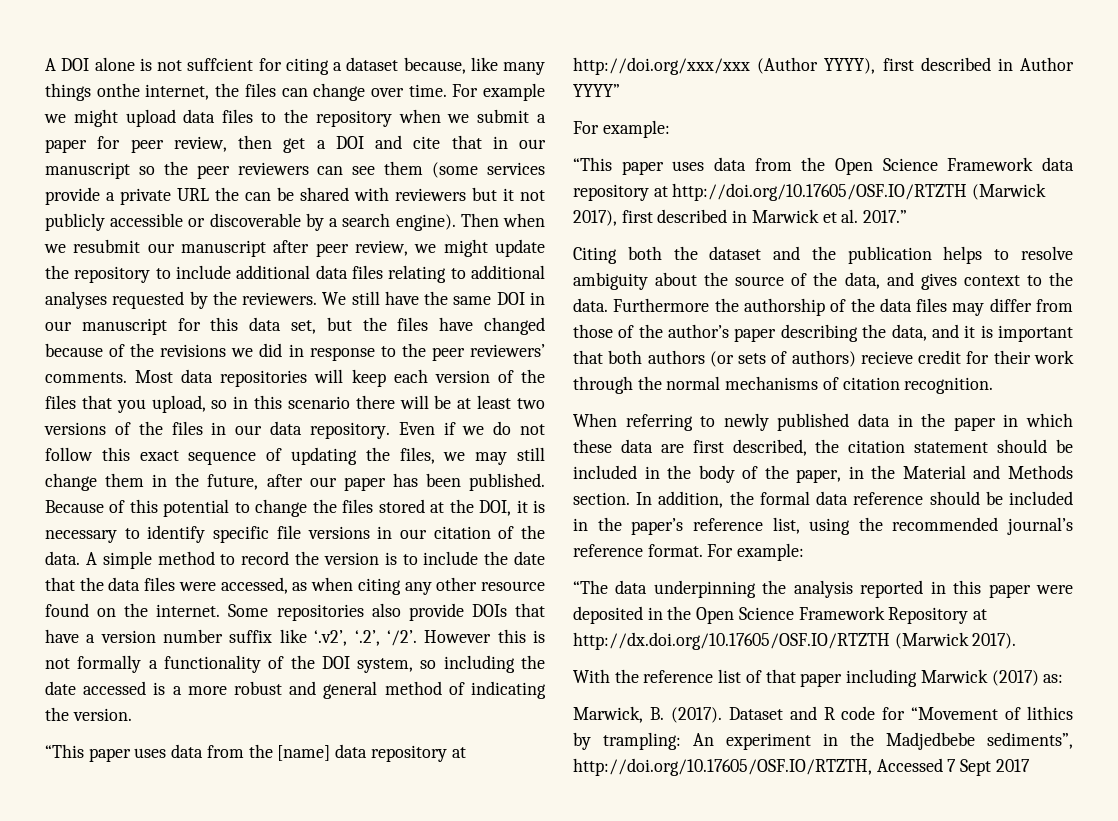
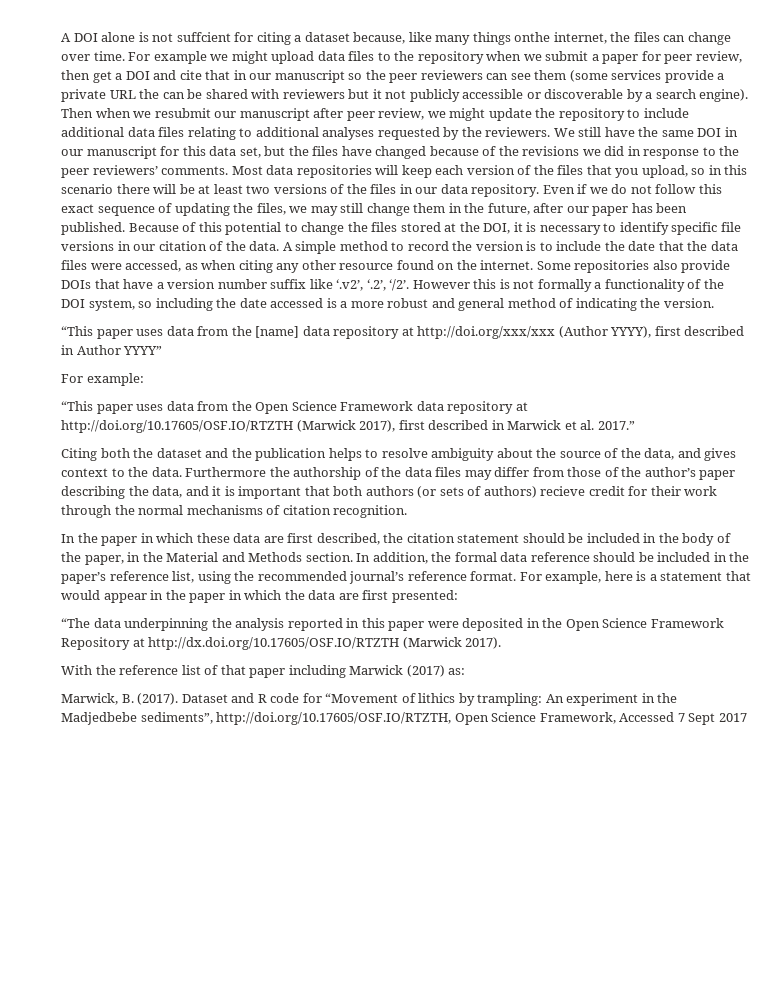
- When referring to newly published data in the paper in which these data are first described, the citation statement should be included in the body of the paper, in the Material and Methods section.
+ In the paper in which these data are first described, the citation statement should be included in the body of the paper, in the Material and Methods section.
- In addition, the formal data reference should be included in the paper’s reference list, using the recommended journal’s reference format. For example:
+ In addition, the formal data reference should be included in the paper’s reference list, using the recommended journal’s reference format. For example, here is a statement that would appear in the paper in which the data are first presented:
- Dataset and R code for “Movement of lithics by trampling: An experiment in the Madjedbebe sediments”, http://doi.org/10.17605/OSF.IO/RTZTH, Accessed 7 Sept 2017
+ Dataset and R code for “Movement of lithics by trampling: An experiment in the Madjedbebe sediments”, http://doi.org/10.17605/OSF.IO/RTZTH, Open Science Framework, Accessed 7 Sept 2017

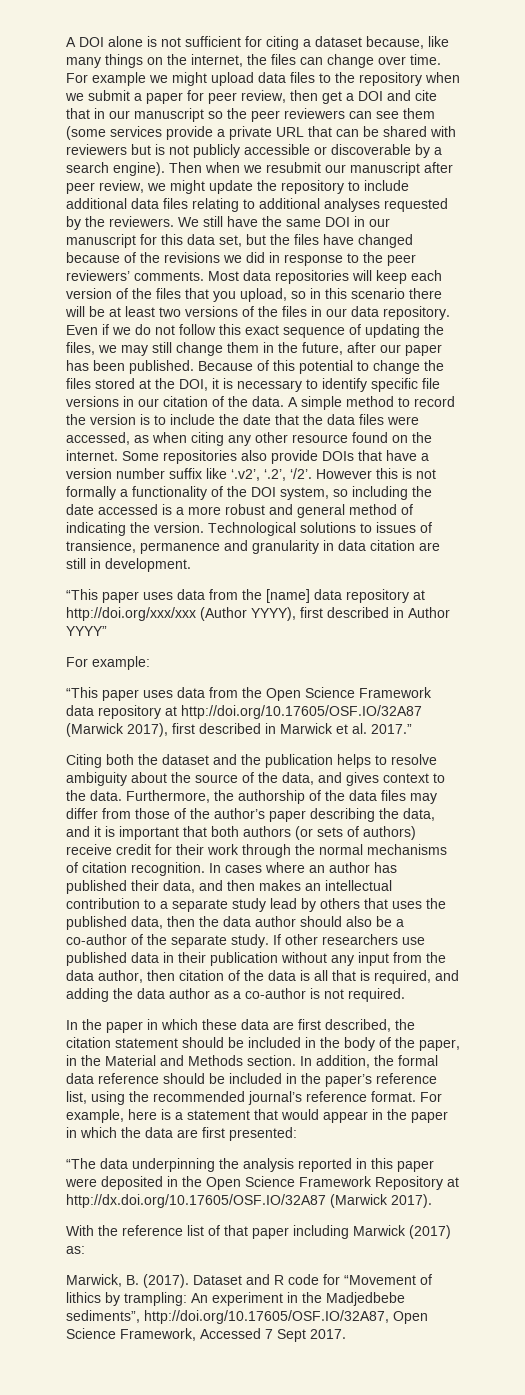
- A DOI alone is not suffcient for citing a dataset because, like many things onthe internet, the files can change over time.
+ A DOI alone is not sufficient for citing a dataset because, like many things on the internet, the files can change over time.
- For example we might upload data files to the repository when we submit a paper for peer review, then get a DOI and cite that in our manuscript so the peer reviewers can see them (some services provide a private URL the can be shared with reviewers but it not publicly accessible or discoverable by a search engine).
+ For example we might upload data files to the repository when we submit a paper for peer review, then get a DOI and cite that in our manuscript so the peer reviewers can see them (some services provide a private URL that can be shared with reviewers but is not publicly accessible or discoverable by a search engine).
+ Technological solutions to issues of transience, permanence and granularity in data citation are still in development.
- “This paper uses data from the Open Science Framework data repository at http://doi.org/10.17605/OSF.IO/RTZTH (Marwick 2017), first described in Marwick et al. 2017.”
+ “This paper uses data from the Open Science Framework data repository at http://doi.org/10.17605/OSF.IO/32A87 (Marwick 2017), first described in Marwick et al. 2017.”
- Furthermore the authorship of the data files may differ from those of the author’s paper describing the data, and it is important that both authors (or sets of authors) recieve credit for their work through the normal mechanisms of citation recognition.
+ Furthermore, the authorship of the data files may differ from those of the author’s paper describing the data, and it is important that both authors (or sets of authors) receive credit for their work through the normal mechanisms of citation recognition. In cases where an author has published their data, and then makes an intellectual contribution to a separate study lead by others that uses the published data, then the data author should also be a co-author of the separate study. If other researchers use published data in their publication without any input from the data author, then citation of the data is all that is required, and adding the data author as a co-author is not required.
- “The data underpinning the analysis reported in this paper were deposited in the Open Science Framework Repository at http://dx.doi.org/10.17605/OSF.IO/RTZTH (Marwick 2017).
+ “The data underpinning the analysis reported in this paper were deposited in the Open Science Framework Repository at http://dx.doi.org/10.17605/OSF.IO/32A87 (Marwick 2017).
- Dataset and R code for “Movement of lithics by trampling: An experiment in the Madjedbebe sediments”, http://doi.org/10.17605/OSF.IO/RTZTH, Open Science Framework, Accessed 7 Sept 2017
+ Dataset and R code for “Movement of lithics by trampling: An experiment in the Madjedbebe sediments”, http://doi.org/10.17605/OSF.IO/32A87, Open Science Framework, Accessed 7 Sept 2017.

